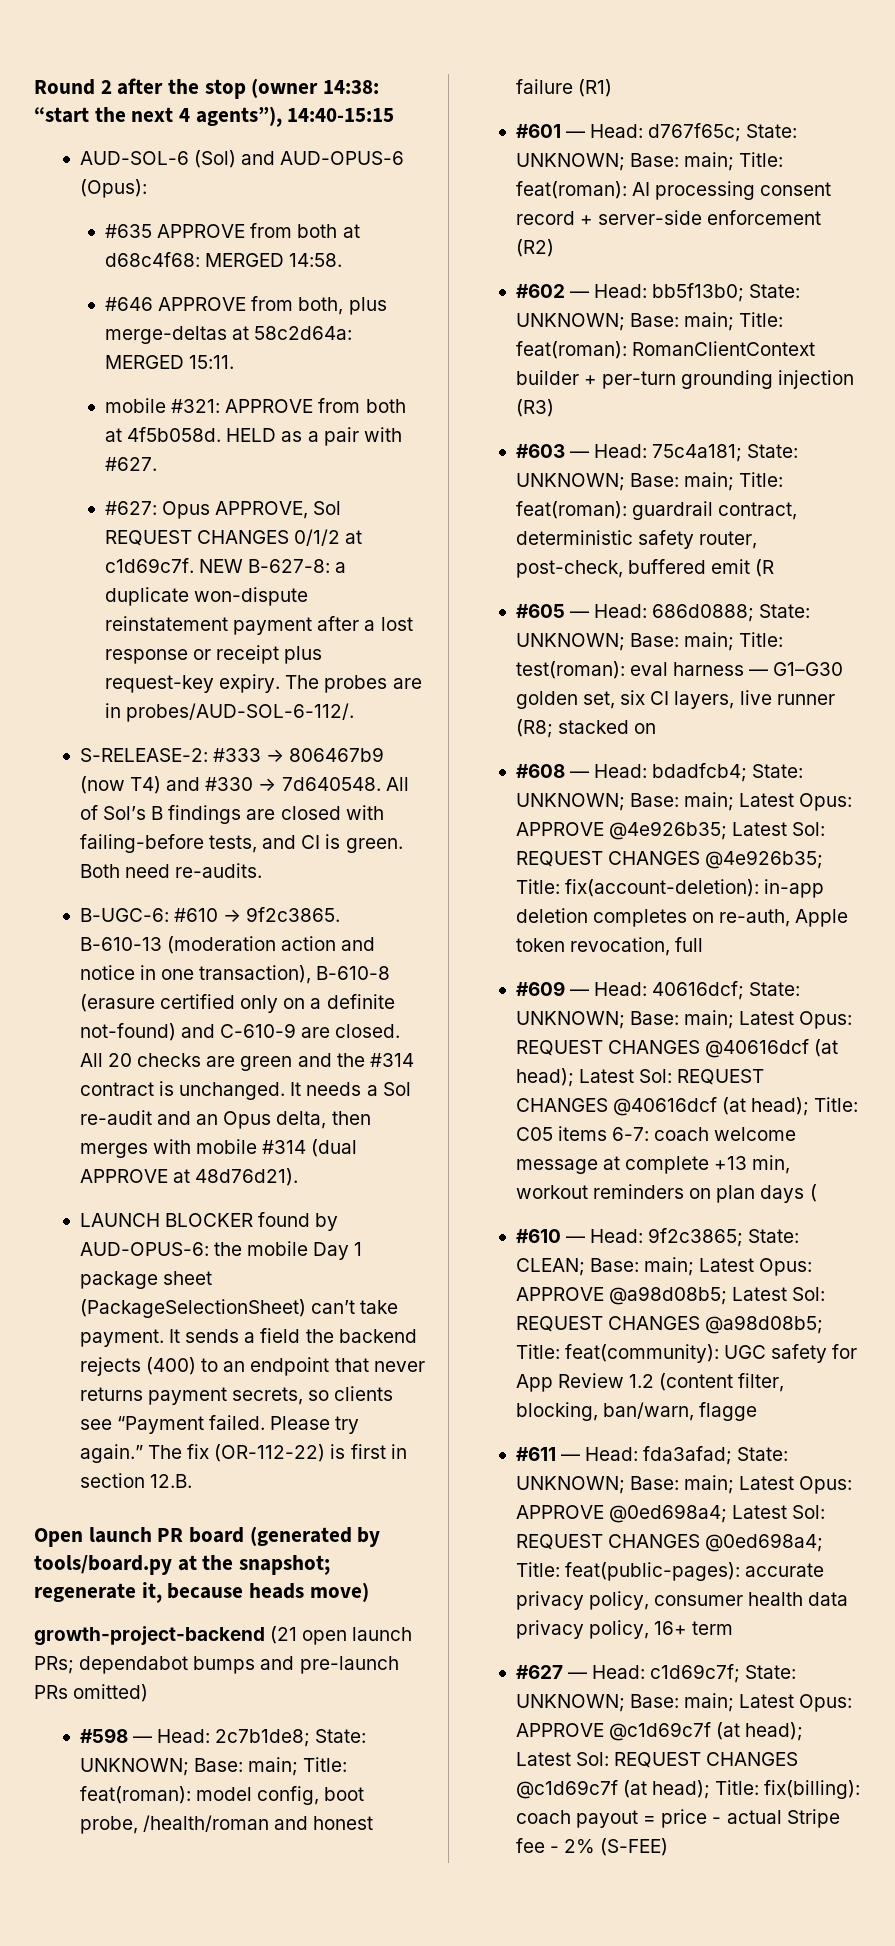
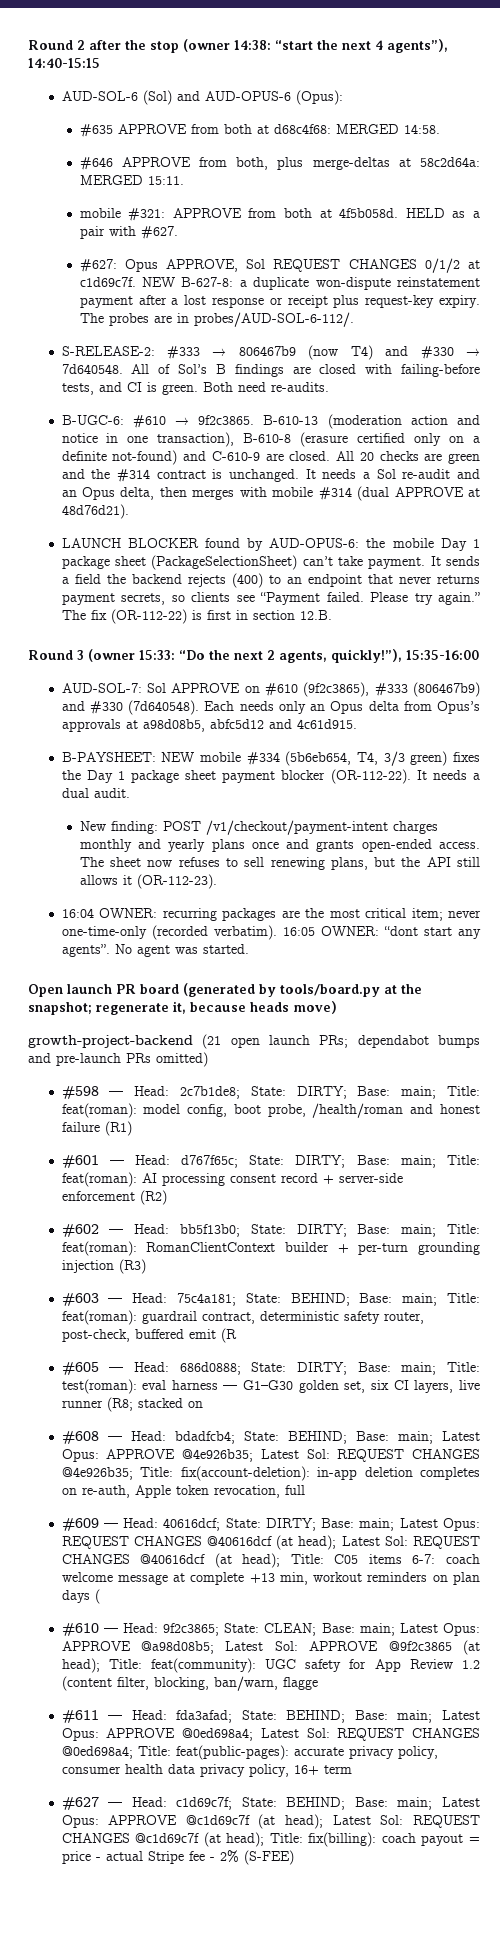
+ Round 3 (owner 15:33: “Do the next 2 agents, quickly!”), 15:35-16:00
+ AUD-SOL-7: Sol APPROVE on #610 (9f2c3865), #333 (806467b9) and #330 (7d640548). Each needs only an Opus delta from Opus’s approvals at a98d08b5, abfc5d12 and 4c61d915.
+ B-PAYSHEET: NEW mobile #334 (5b6eb654, T4, 3/3 green) fixes the Day 1 package sheet payment blocker (OR-112-22). It needs a dual audit.
+ New finding: POST /v1/checkout/payment-intent charges monthly and yearly plans once and grants open-ended access. The sheet now refuses to sell renewing plans, but the API still allows it (OR-112-23).
+ 16:04 OWNER: recurring packages are the most critical item; never one-time-only (recorded verbatim). 16:05 OWNER: “dont start any agents”. No agent was started.
- #598 — Head: 2c7b1de8; State: UNKNOWN; Base: main; Title: feat(roman): model config, boot probe, /health/roman and honest failure (R1)
+ #598 — Head: 2c7b1de8; State: DIRTY; Base: main; Title: feat(roman): model config, boot probe, /health/roman and honest failure (R1)
- #601 — Head: d767f65c; State: UNKNOWN; Base: main; Title: feat(roman): AI processing consent record + server-side enforcement (R2)
+ #601 — Head: d767f65c; State: DIRTY; Base: main; Title: feat(roman): AI processing consent record + server-side enforcement (R2)
- #602 — Head: bb5f13b0; State: UNKNOWN; Base: main; Title: feat(roman): RomanClientContext builder + per-turn grounding injection (R3)
+ #602 — Head: bb5f13b0; State: DIRTY; Base: main; Title: feat(roman): RomanClientContext builder + per-turn grounding injection (R3)
- #603 — Head: 75c4a181; State: UNKNOWN; Base: main; Title: feat(roman): guardrail contract, deterministic safety router, post-check, buffered emit (R
+ #603 — Head: 75c4a181; State: BEHIND; Base: main; Title: feat(roman): guardrail contract, deterministic safety router, post-check, buffered emit (R
- #605 — Head: 686d0888; State: UNKNOWN; Base: main; Title: test(roman): eval harness — G1–G30 golden set, six CI layers, live runner (R8; stacked on
+ #605 — Head: 686d0888; State: DIRTY; Base: main; Title: test(roman): eval harness — G1–G30 golden set, six CI layers, live runner (R8; stacked on
- #608 — Head: bdadfcb4; State: UNKNOWN; Base: main; Latest Opus: APPROVE @4e926b35; Latest Sol: REQUEST CHANGES @4e926b35; Title: fix(account-deletion): in-app deletion completes on re-auth, Apple token revocation, full
+ #608 — Head: bdadfcb4; State: BEHIND; Base: main; Latest Opus: APPROVE @4e926b35; Latest Sol: REQUEST CHANGES @4e926b35; Title: fix(account-deletion): in-app deletion completes on re-auth, Apple token revocation, full
- #609 — Head: 40616dcf; State: UNKNOWN; Base: main; Latest Opus: REQUEST CHANGES @40616dcf (at head); Latest Sol: REQUEST CHANGES @40616dcf (at head); Title: C05 items 6-7: coach welcome message at complete +13 min, workout reminders on plan days (
+ #609 — Head: 40616dcf; State: DIRTY; Base: main; Latest Opus: REQUEST CHANGES @40616dcf (at head); Latest Sol: REQUEST CHANGES @40616dcf (at head); Title: C05 items 6-7: coach welcome message at complete +13 min, workout reminders on plan days (
- #610 — Head: 9f2c3865; State: CLEAN; Base: main; Latest Opus: APPROVE @a98d08b5; Latest Sol: REQUEST CHANGES @a98d08b5; Title: feat(community): UGC safety for App Review 1.2 (content filter, blocking, ban/warn, flagge
+ #610 — Head: 9f2c3865; State: CLEAN; Base: main; Latest Opus: APPROVE @a98d08b5; Latest Sol: APPROVE @9f2c3865 (at head); Title: feat(community): UGC safety for App Review 1.2 (content filter, blocking, ban/warn, flagge
- #611 — Head: fda3afad; State: UNKNOWN; Base: main; Latest Opus: APPROVE @0ed698a4; Latest Sol: REQUEST CHANGES @0ed698a4; Title: feat(public-pages): accurate privacy policy, consumer health data privacy policy, 16+ term
+ #611 — Head: fda3afad; State: BEHIND; Base: main; Latest Opus: APPROVE @0ed698a4; Latest Sol: REQUEST CHANGES @0ed698a4; Title: feat(public-pages): accurate privacy policy, consumer health data privacy policy, 16+ term
- #627 — Head: c1d69c7f; State: UNKNOWN; Base: main; Latest Opus: APPROVE @c1d69c7f (at head); Latest Sol: REQUEST CHANGES @c1d69c7f (at head); Title: fix(billing): coach payout = price - actual Stripe fee - 2% (S-FEE)
+ #627 — Head: c1d69c7f; State: BEHIND; Base: main; Latest Opus: APPROVE @c1d69c7f (at head); Latest Sol: REQUEST CHANGES @c1d69c7f (at head); Title: fix(billing): coach payout = price - actual Stripe fee - 2% (S-FEE)

